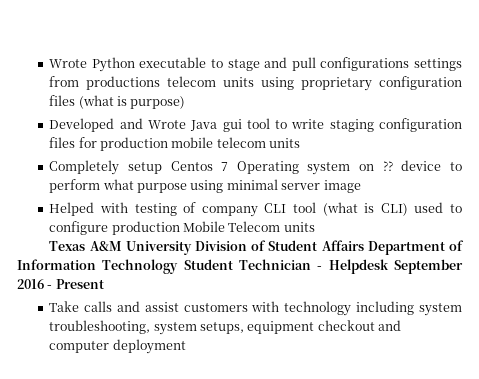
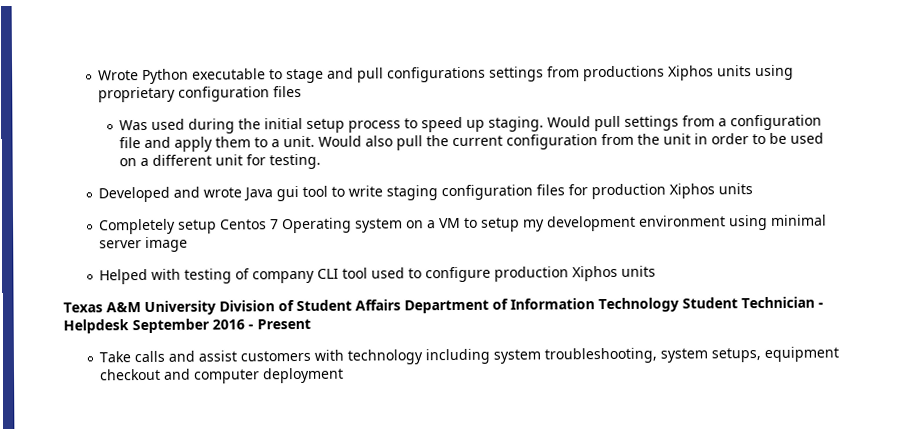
- Wrote Python executable to stage and pull configurations settings from productions telecom units using proprietary configuration files (what is purpose)
+ Wrote Python executable to stage and pull configurations settings from productions Xiphos units using proprietary configuration files
+ Was used during the initial setup process to speed up staging. Would pull settings from a configuration file and apply them to a unit. Would also pull the current configuration from the unit in order to be used on a different unit for testing.
- Developed and Wrote Java gui tool to write staging configuration files for production mobile telecom units
+ Developed and wrote Java gui tool to write staging configuration files for production Xiphos units
- Completely setup Centos 7 Operating system on ?? device to perform what purpose using minimal server image
+ Completely setup Centos 7 Operating system on a VM to setup my development environment using minimal server image
- Helped with testing of company CLI tool (what is CLI) used to configure production Mobile Telecom units
+ Helped with testing of company CLI tool used to configure production Xiphos units

